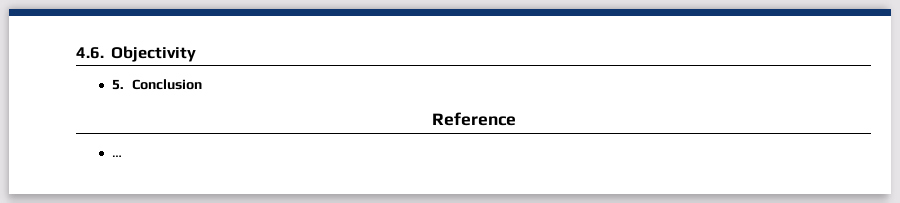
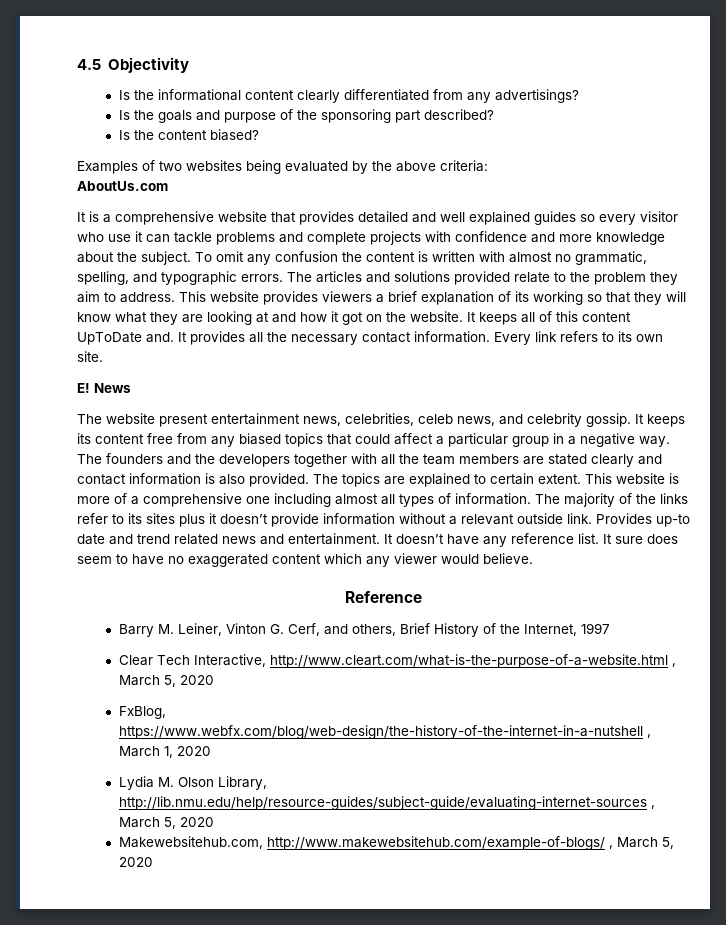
- 4.6. Objectivity
+ 4.5 Objectivity
- 5. Conclusion
+ Is the informational content clearly differentiated from any advertisings?
+ Is the goals and purpose of the sponsoring part described?
+ Is the content biased?
+ Examples of two websites being evaluated by the above criteria:
+ AboutUs.com
+ It is a comprehensive website that provides detailed and well explained guides so every visitor who use it can tackle problems and complete projects with confidence and more knowledge about the subject. To omit any confusion the content is written with almost no grammatic, spelling, and typographic errors. The articles and solutions provided relate to the problem they aim to address. This website provides viewers a brief explanation of its working so that they will know what they are looking at and how it got on the website. It keeps all of this content UpToDate and. It provides all the necessary contact information. Every link refers to its own site.
+ E! News
+ The website present entertainment news, celebrities, celeb news, and celebrity gossip. It keeps its content free from any biased topics that could affect a particular group in a negative way. The founders and the developers together with all the team members are stated clearly and contact information is also provided. The topics are explained to certain extent. This website is more of a comprehensive one including almost all types of information. The majority of the links refer to its sites plus it doesn’t provide information without a relevant outside link. Provides up-to date and trend related news and entertainment. It doesn’t have any reference list. It sure does seem to have no exaggerated content which any viewer would believe.
  Reference
- …
+ Barry M. Leiner, Vinton G. Cerf, and others, Brief History of the Internet, 1997
+ Clear Tech Interactive, http://www.cleart.com/what-is-the-purpose-of-a-website.html , March 5, 2020
+ FxBlog, https://www.webfx.com/blog/web-design/the-history-of-the-internet-in-a-nutshell , March 1, 2020
+ Lydia M. Olson Library, http://lib.nmu.edu/help/resource-guides/subject-guide/evaluating-internet-sources , March 5, 2020
+ Makewebsitehub.com, http://www.makewebsitehub.com/example-of-blogs/ , March 5, 2020

